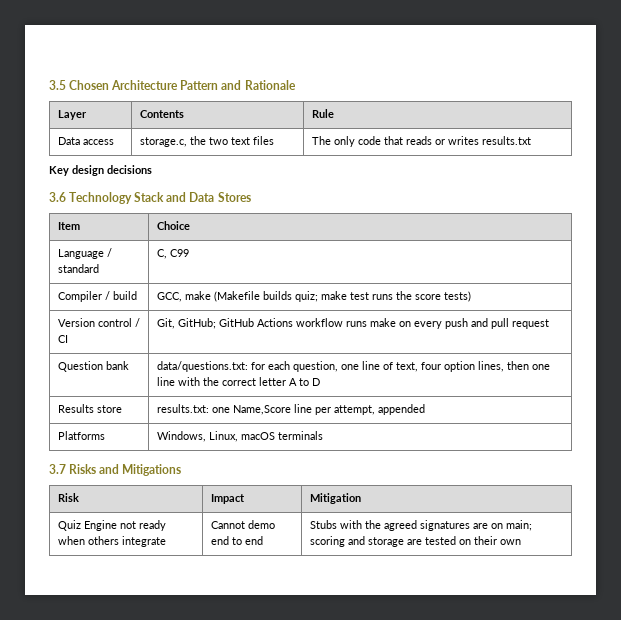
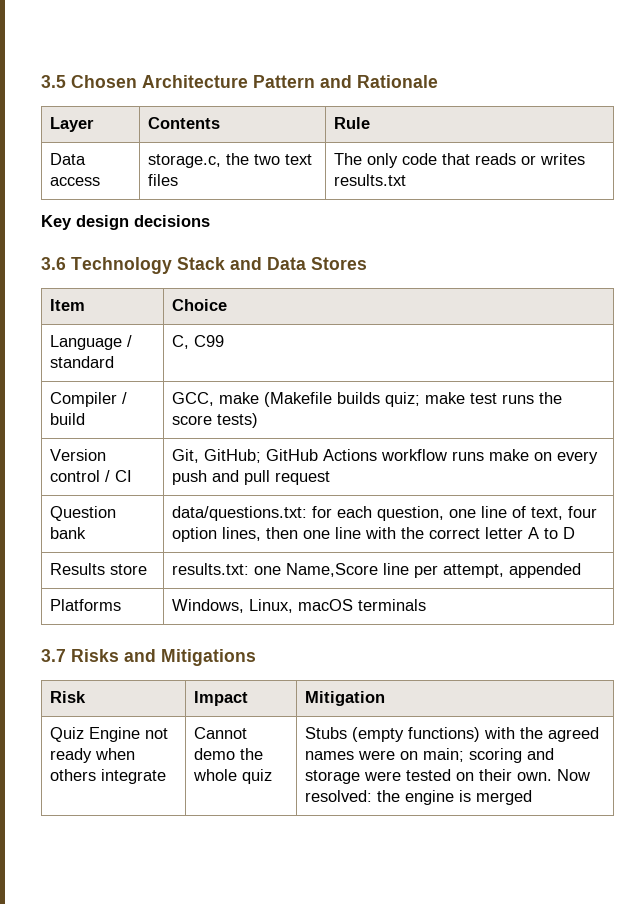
- Quiz Engine not ready when others integrate | Cannot demo end to end | Stubs with the agreed signatures are on main; scoring and storage are tested on their own
+ Quiz Engine not ready when others integrate | Cannot demo the whole quiz | Stubs (empty functions) with the agreed names were on main; scoring and storage were tested on their own. Now resolved: the engine is merged

